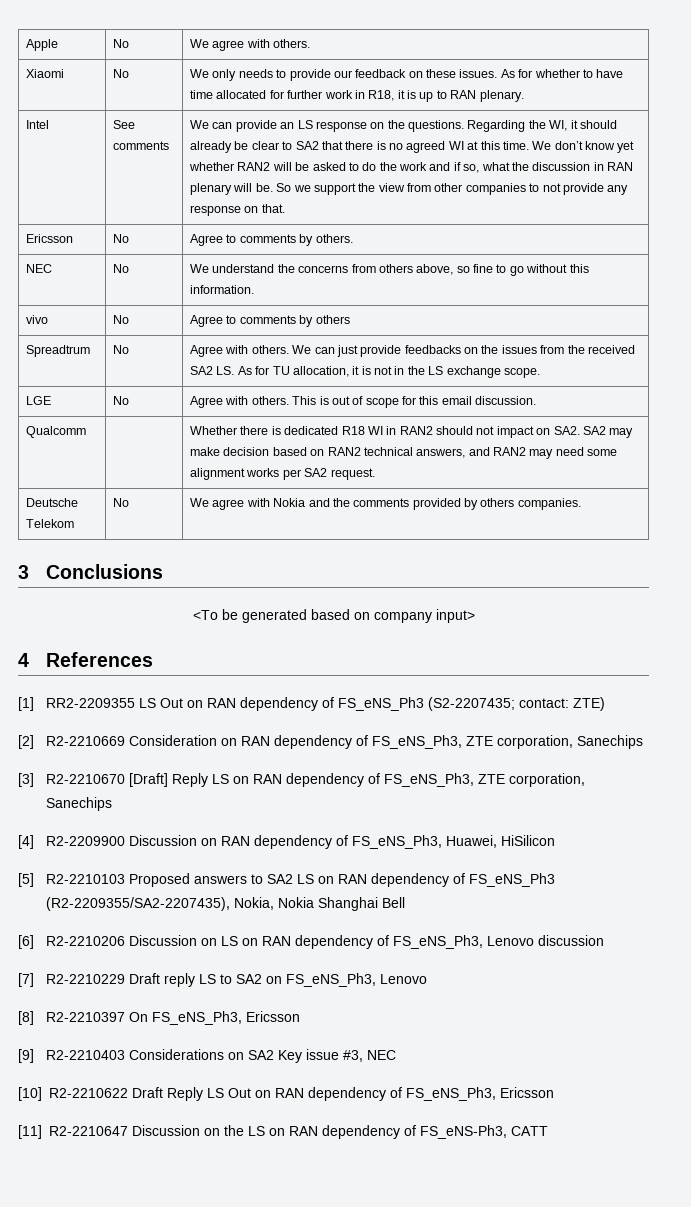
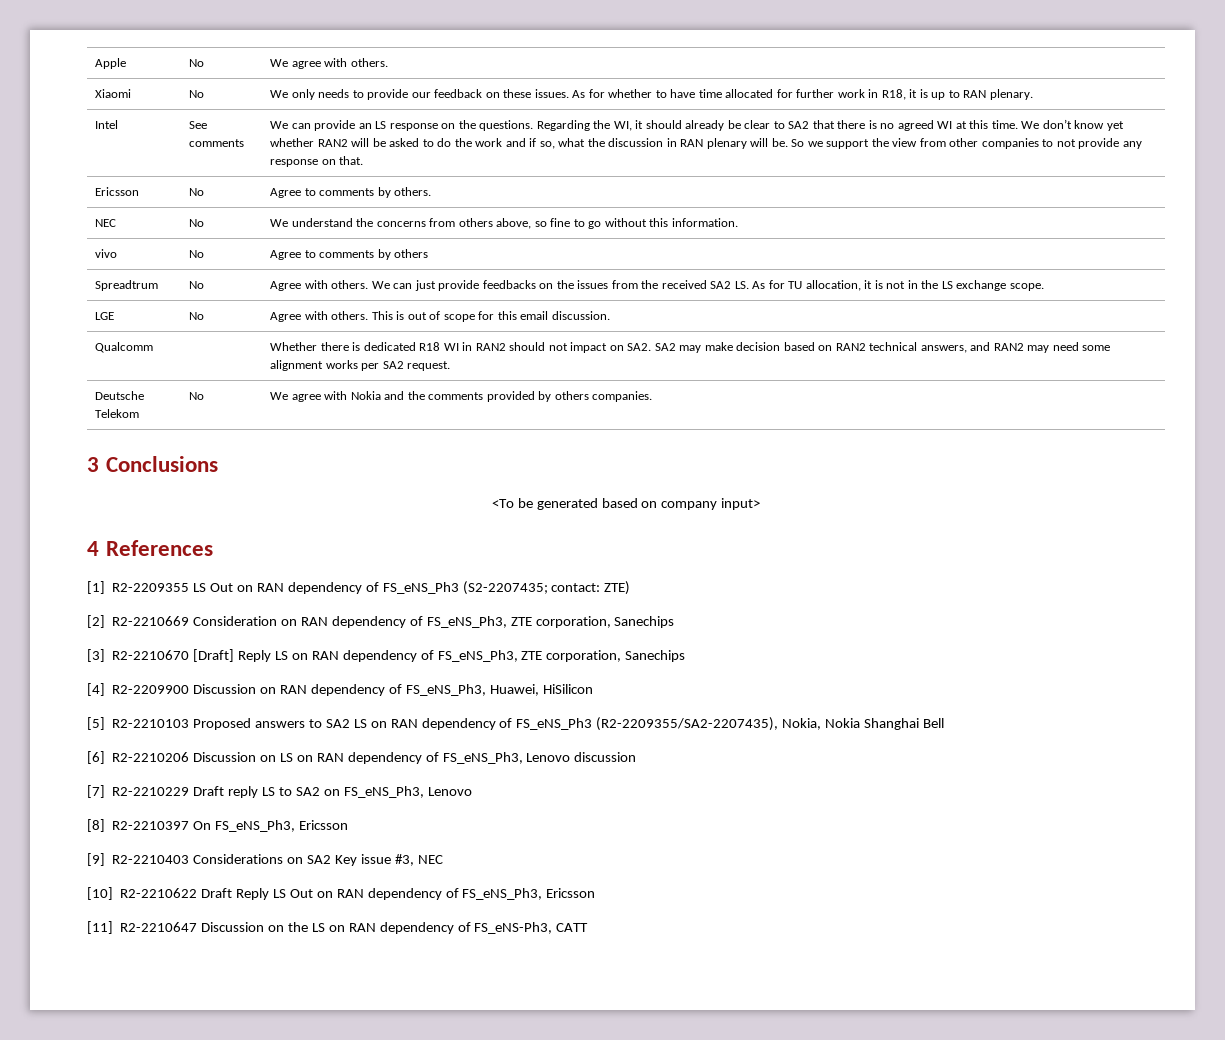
- [1] RR2-2209355 LS Out on RAN dependency of FS_eNS_Ph3 (S2-2207435; contact: ZTE)
+ [1] R2-2209355 LS Out on RAN dependency of FS_eNS_Ph3 (S2-2207435; contact: ZTE)

